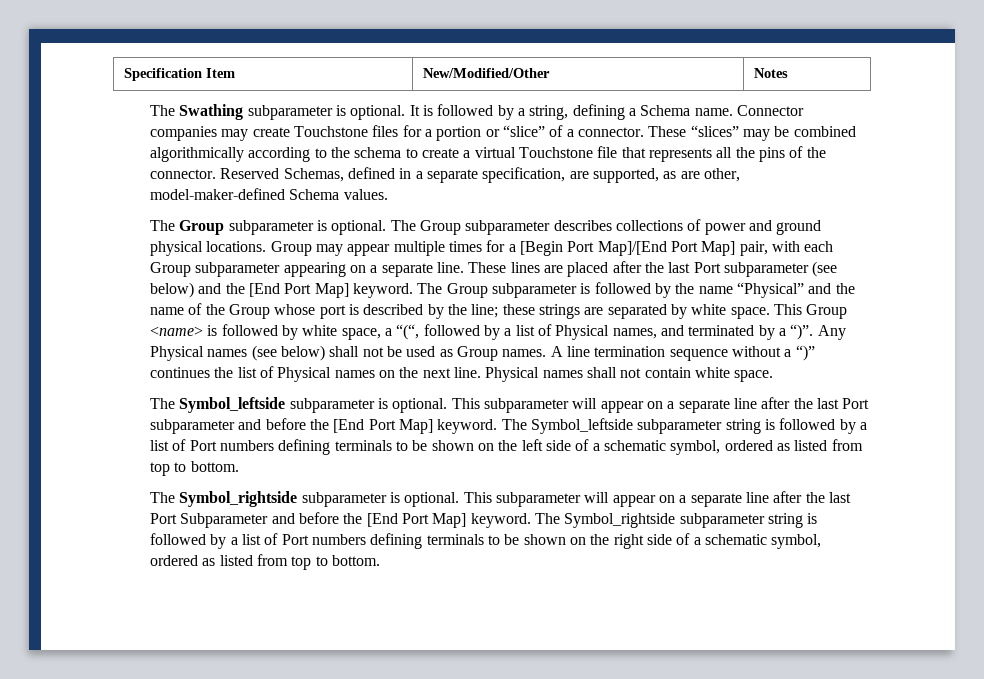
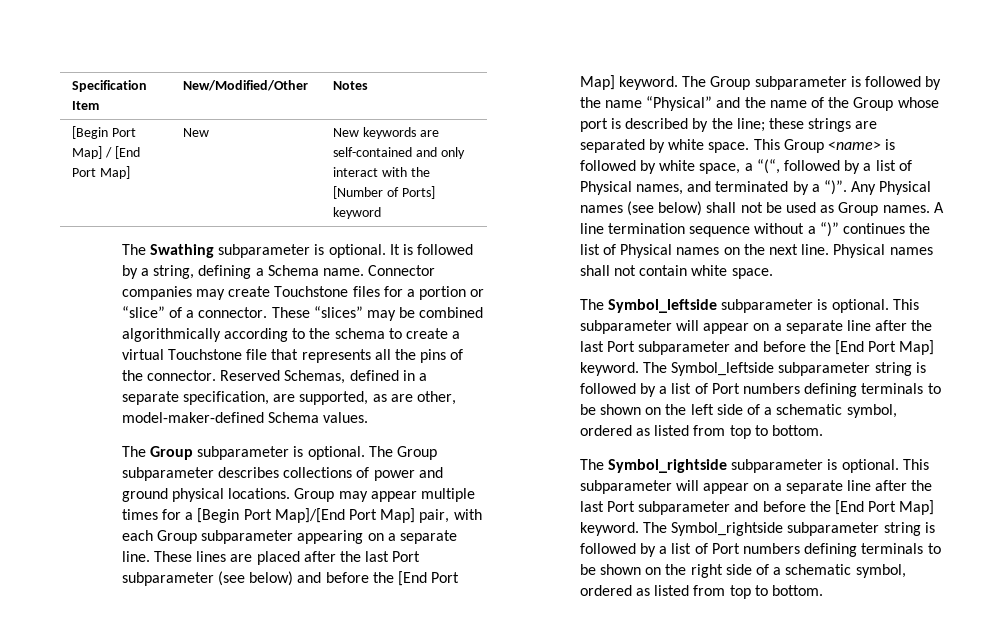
+ [Begin Port Map] / [End Port Map] | New | New keywords are self-contained and only interact with the [Number of Ports] keyword
- These lines are placed after the last Port subparameter (see below) and the [End Port Map] keyword.
+ These lines are placed after the last Port subparameter (see below) and before the [End Port Map] keyword.
- The Symbol_rightside subparameter is optional. This subparameter will appear on a separate line after the last Port Subparameter and before the [End Port Map] keyword.
+ The Symbol_rightside subparameter is optional. This subparameter will appear on a separate line after the last Port subparameter and before the [End Port Map] keyword.

